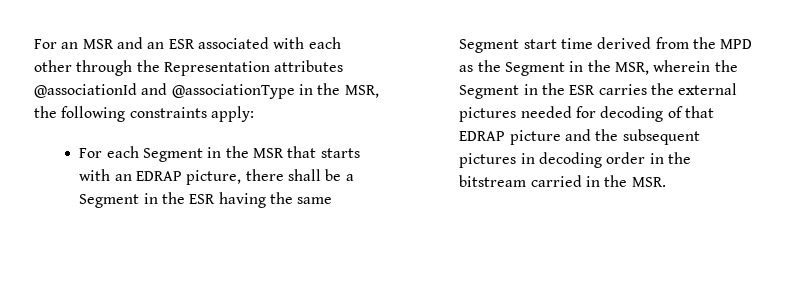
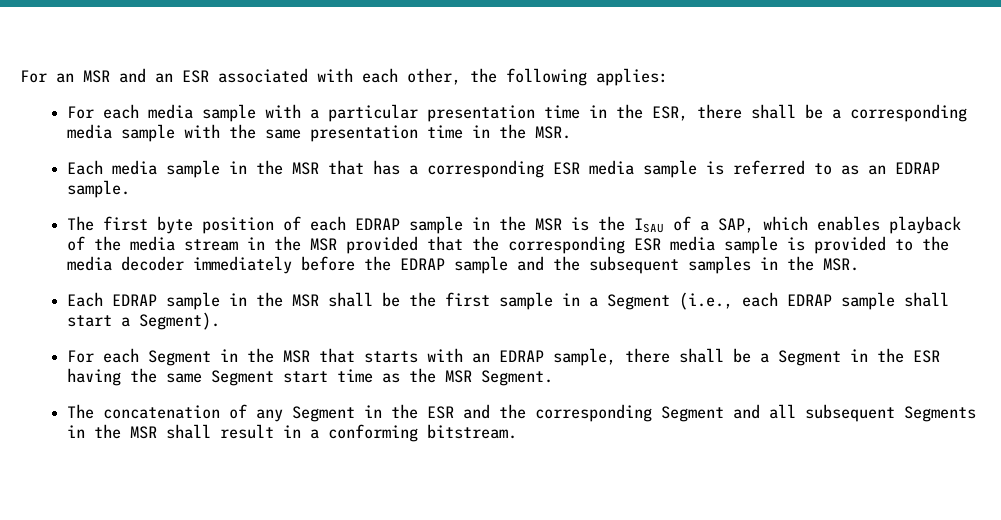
- For an MSR and an ESR associated with each other through the Representation attributes @associationId and @associationType in the MSR, the following constraints apply:
+ For an MSR and an ESR associated with each other, the following applies:
+ For each media sample with a particular presentation time in the ESR, there shall be a corresponding media sample with the same presentation time in the MSR.
+ Each media sample in the MSR that has a corresponding ESR media sample is referred to as an EDRAP sample.
+ The first byte position of each EDRAP sample in the MSR is the ISAU of a SAP, which enables playback of the media stream in the MSR provided that the corresponding ESR media sample is provided to the media decoder immediately before the EDRAP sample and the subsequent samples in the MSR.
+ Each EDRAP sample in the MSR shall be the first sample in a Segment (i.e., each EDRAP sample shall start a Segment).
- For each Segment in the MSR that starts with an EDRAP picture, there shall be a Segment in the ESR having the same Segment start time derived from the MPD as the Segment in the MSR, wherein the Segment in the ESR carries the external pictures needed for decoding of that EDRAP picture and the subsequent pictures in decoding order in the bitstream carried in the MSR.
+ For each Segment in the MSR that starts with an EDRAP sample, there shall be a Segment in the ESR having the same Segment start time as the MSR Segment.
+ The concatenation of any Segment in the ESR and the corresponding Segment and all subsequent Segments in the MSR shall result in a conforming bitstream.

